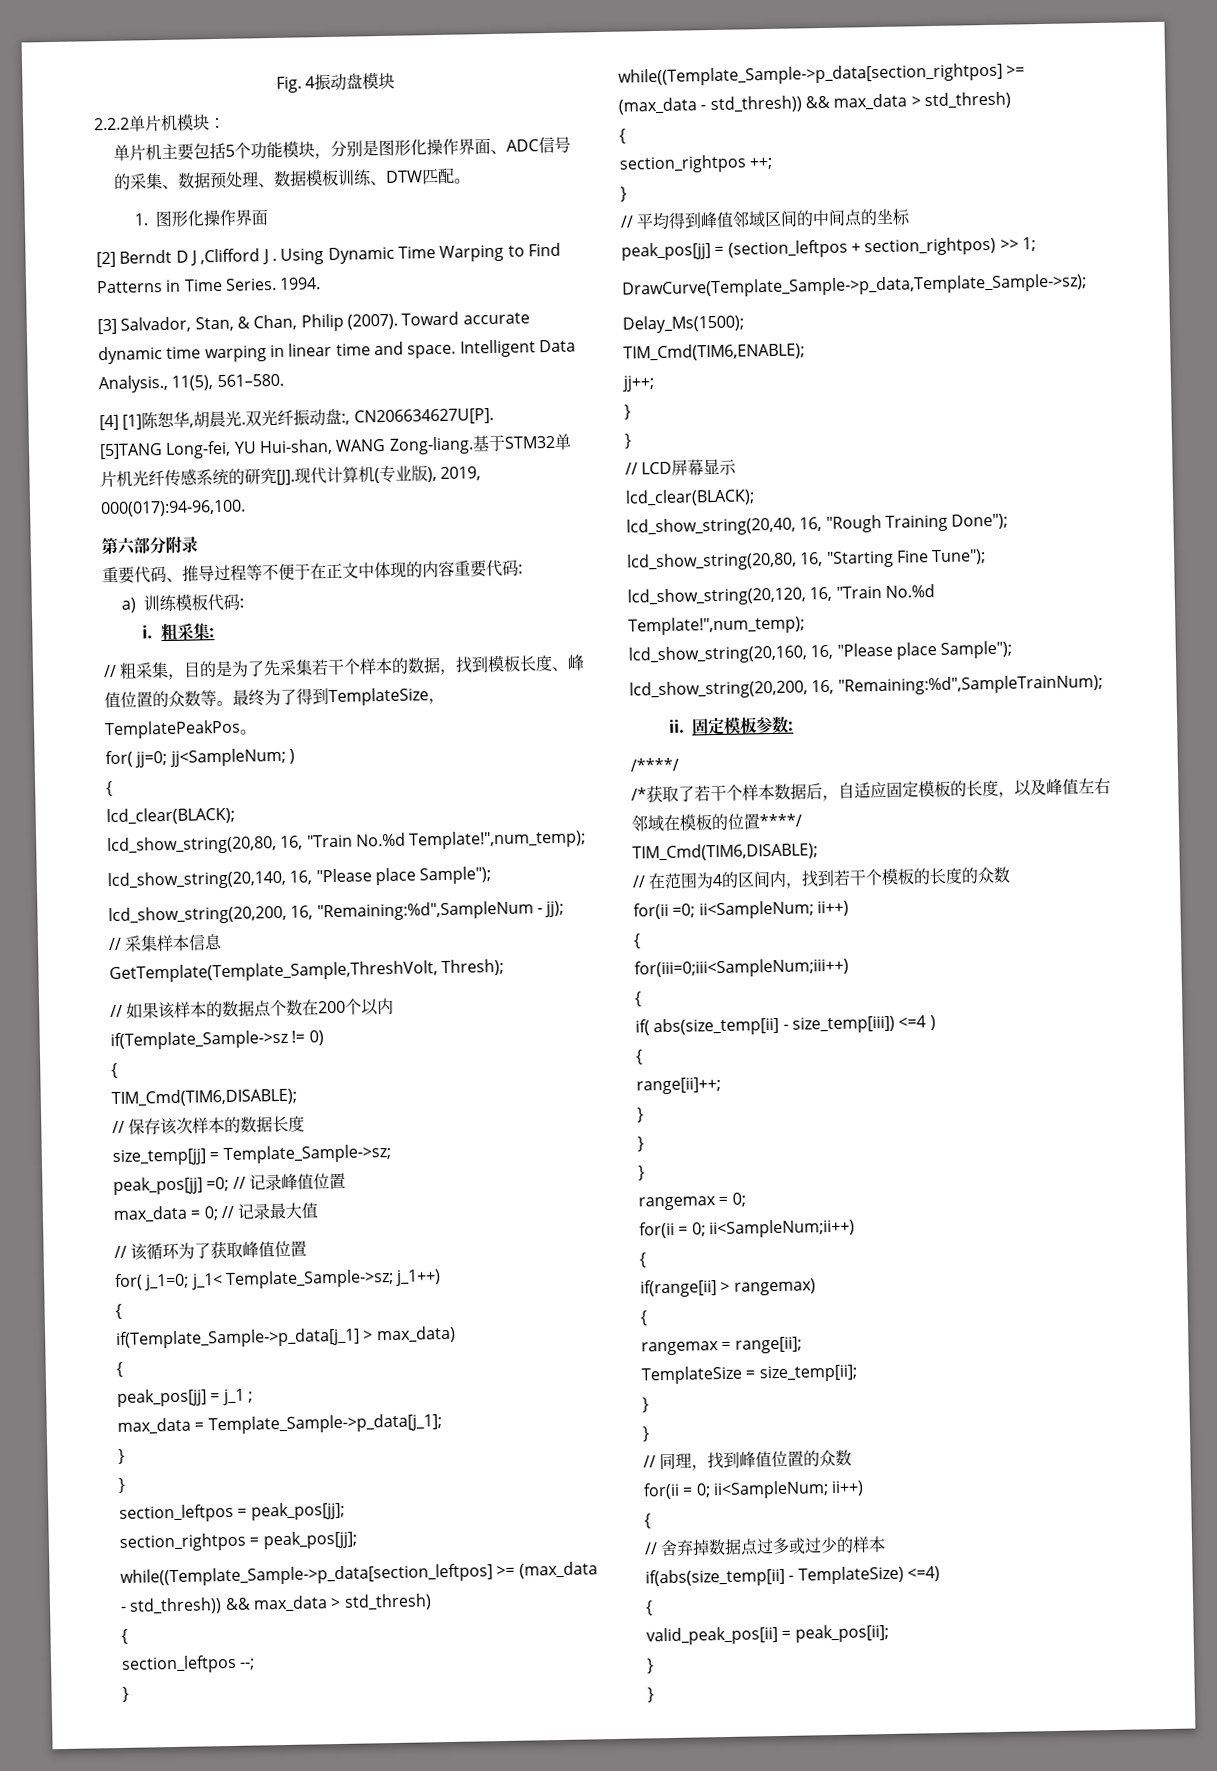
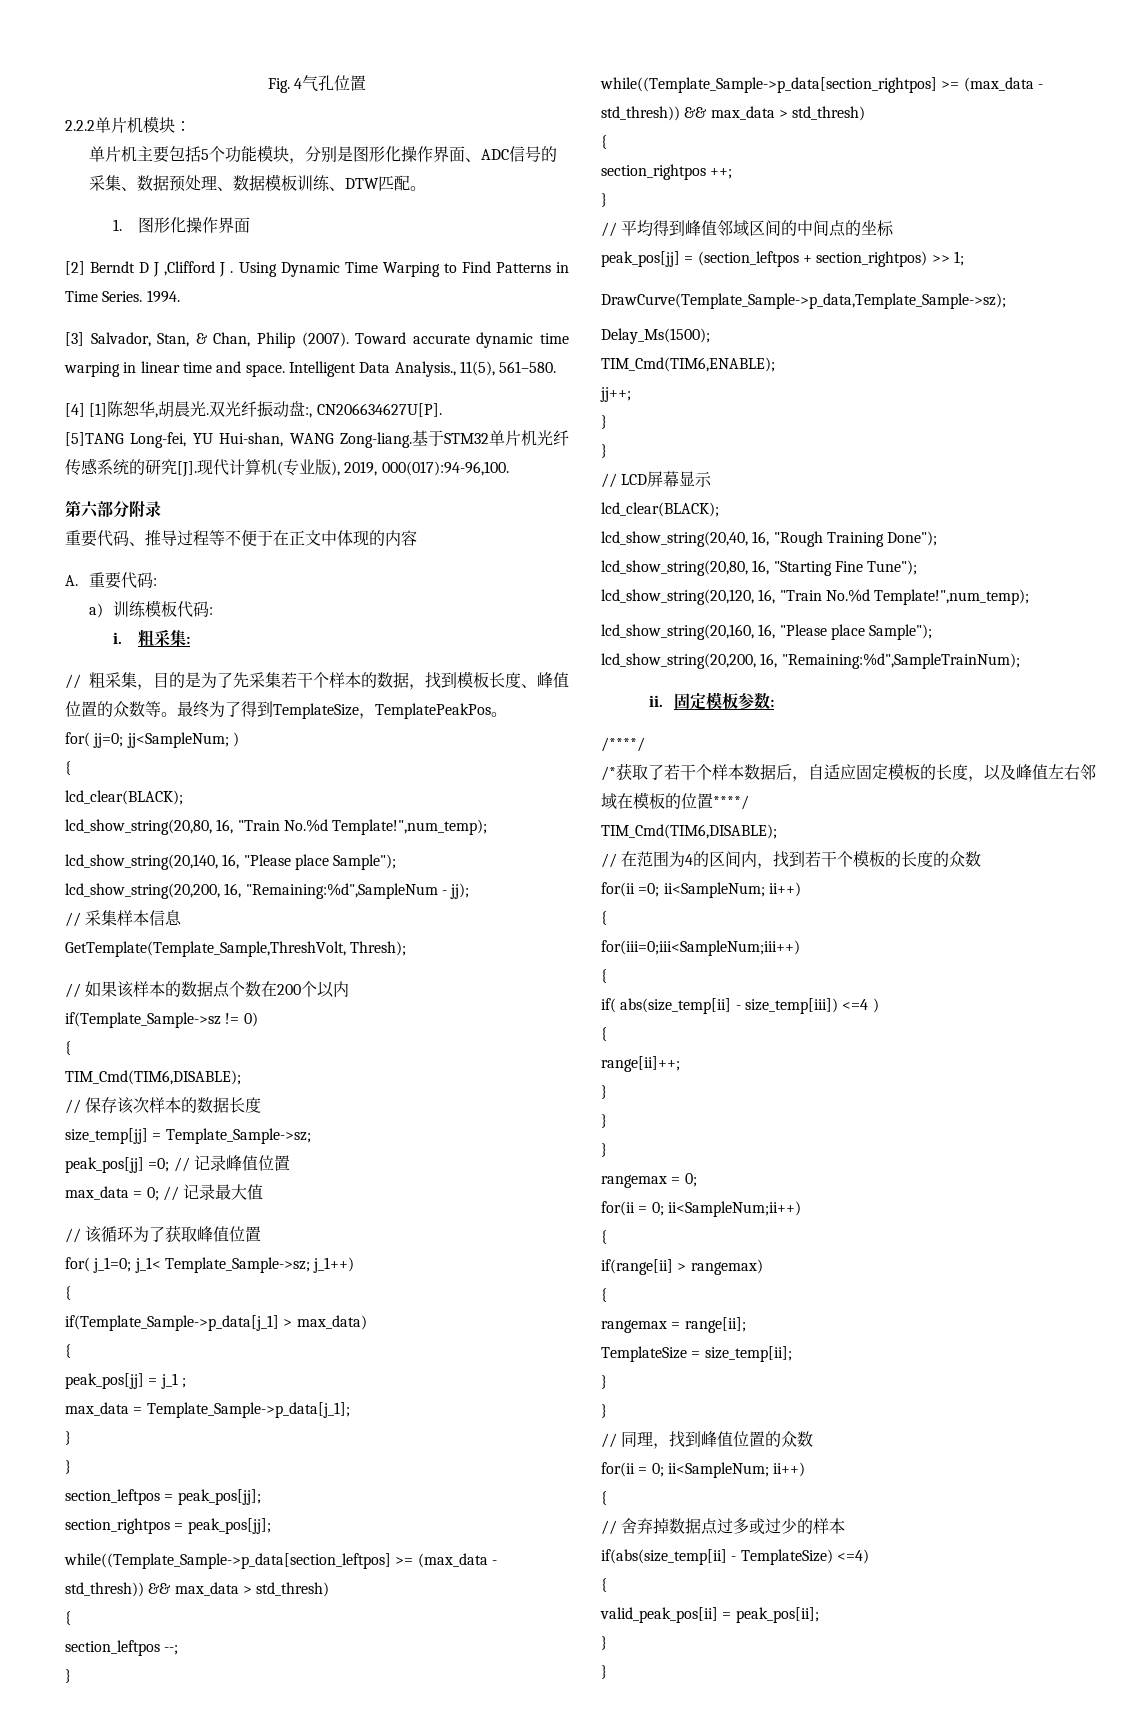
- Fig. 4振动盘模块
+ Fig. 4气孔位置
- 重要代码、推导过程等不便于在正文中体现的内容重要代码:
+ 重要代码、推导过程等不便于在正文中体现的内容
+ A.重要代码:

